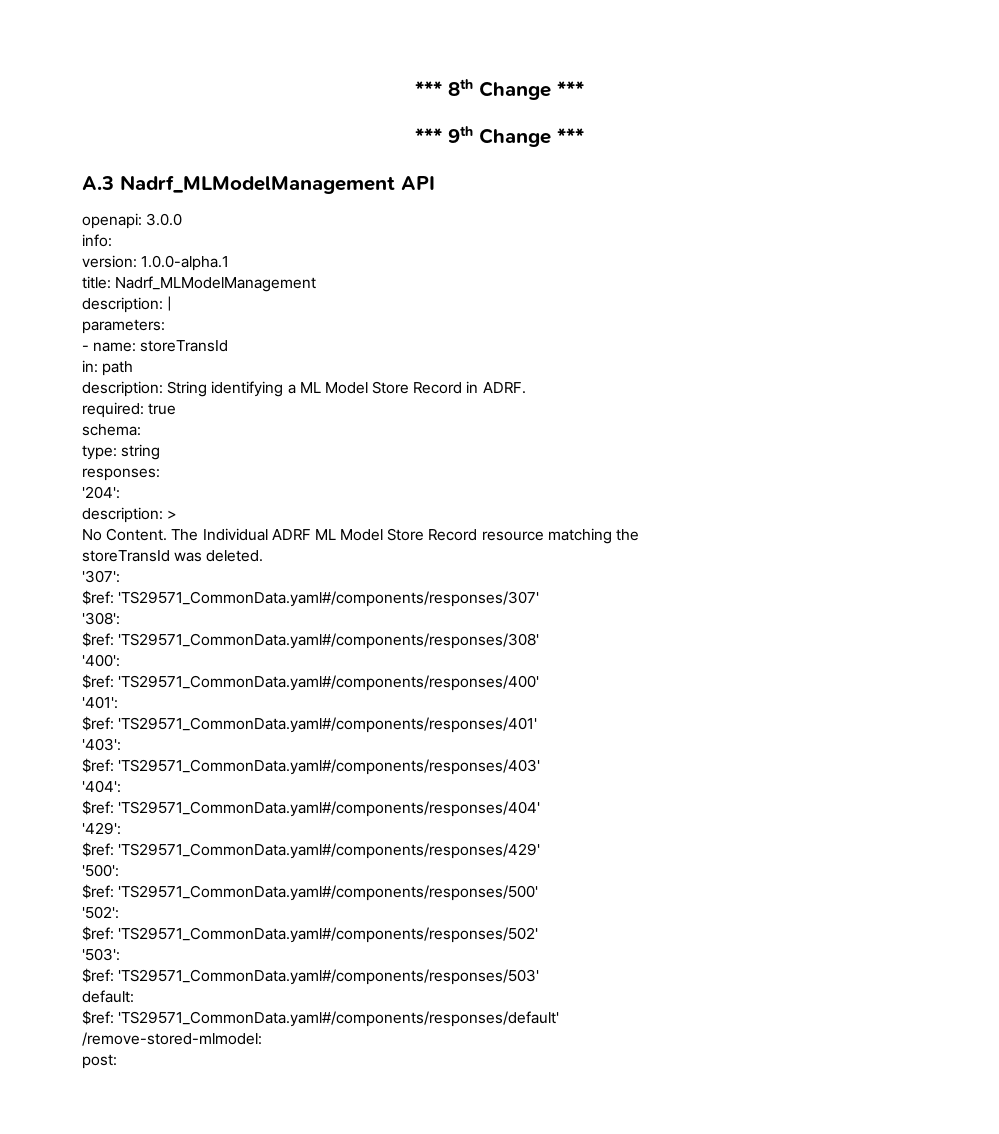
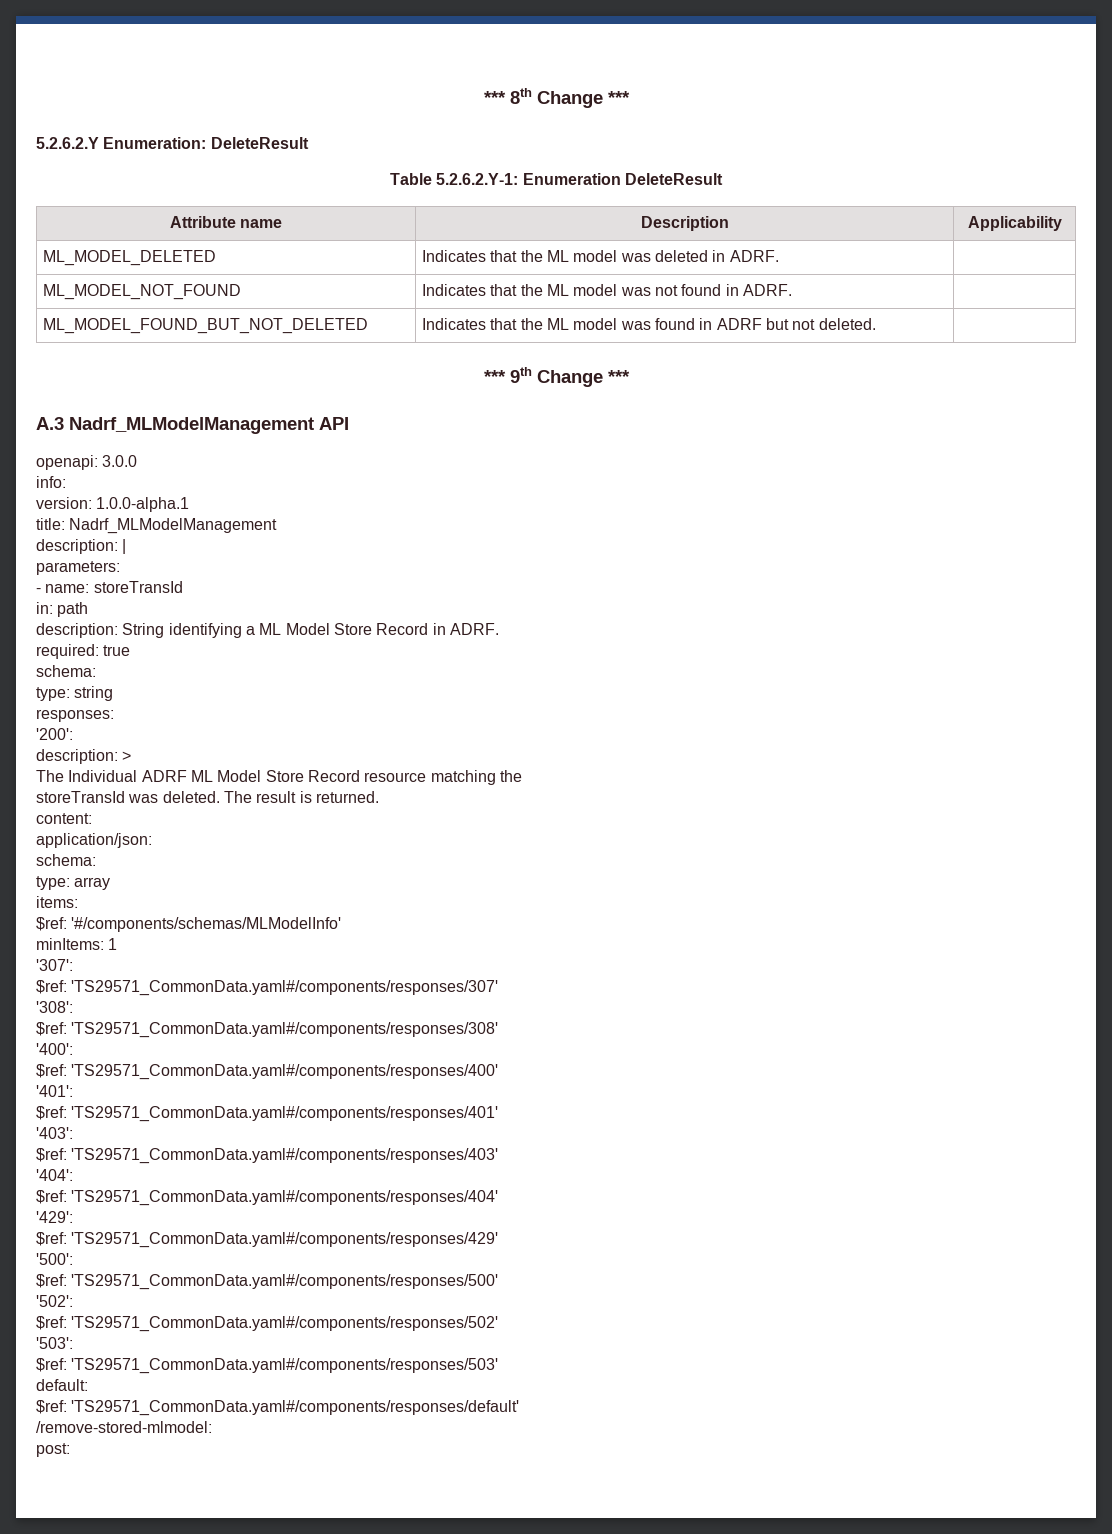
+ 5.2.6.2.Y Enumeration: DeleteResult
+ Table 5.2.6.2.Y-1: Enumeration DeleteResult
+ Attribute name | Description | Applicability
+ ML_MODEL_DELETED | Indicates that the ML model was deleted in ADRF. |
+ ML_MODEL_NOT_FOUND | Indicates that the ML model was not found in ADRF. |
+ ML_MODEL_FOUND_BUT_NOT_DELETED | Indicates that the ML model was found in ADRF but not deleted. |
- '204':
+ '200':
- No Content.
+ The result is returned.
+ content:
+ application/json:
+ schema:
+ type: array
+ items:
+ $ref: '#/components/schemas/MLModelInfo'
+ minItems: 1

